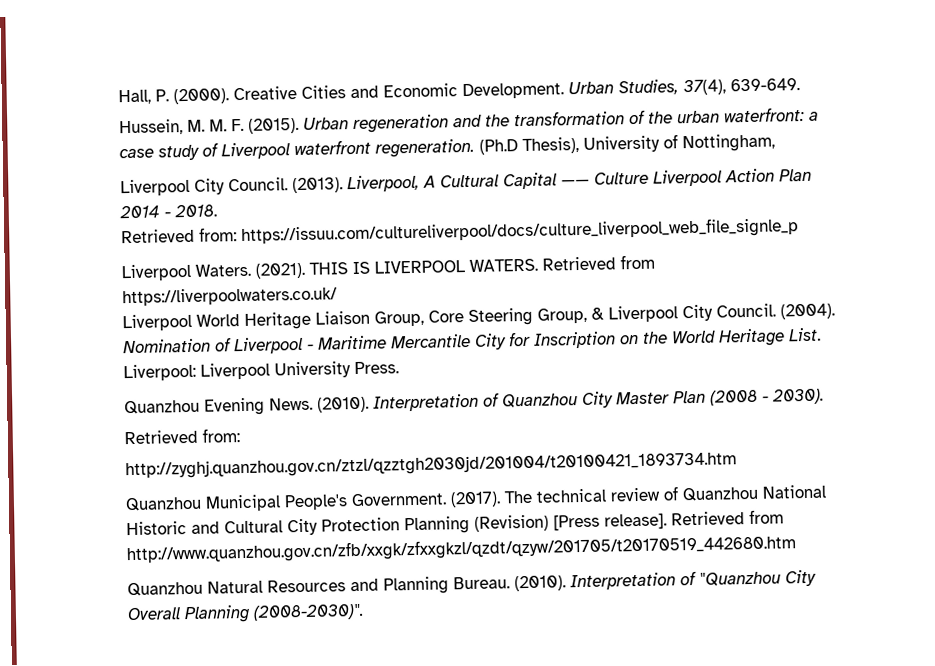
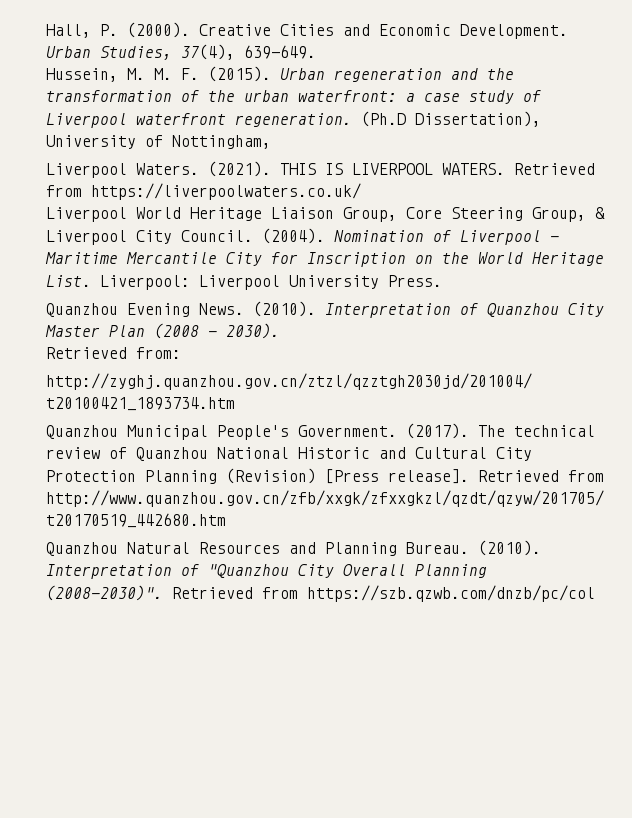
- (Ph.D Thesis), University of Nottingham,
+ (Ph.D Dissertation), University of Nottingham,
- Liverpool City Council. (2013). Liverpool, A Cultural Capital —— Culture Liverpool Action Plan 2014 - 2018.
- Retrieved from: https://issuu.com/cultureliverpool/docs/culture_liverpool_web_file_signle_p
+ Retrieved from https://szb.qzwb.com/dnzb/pc/col

